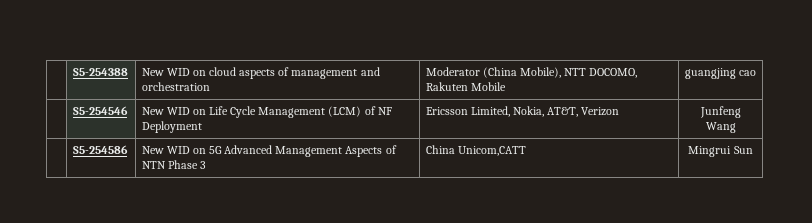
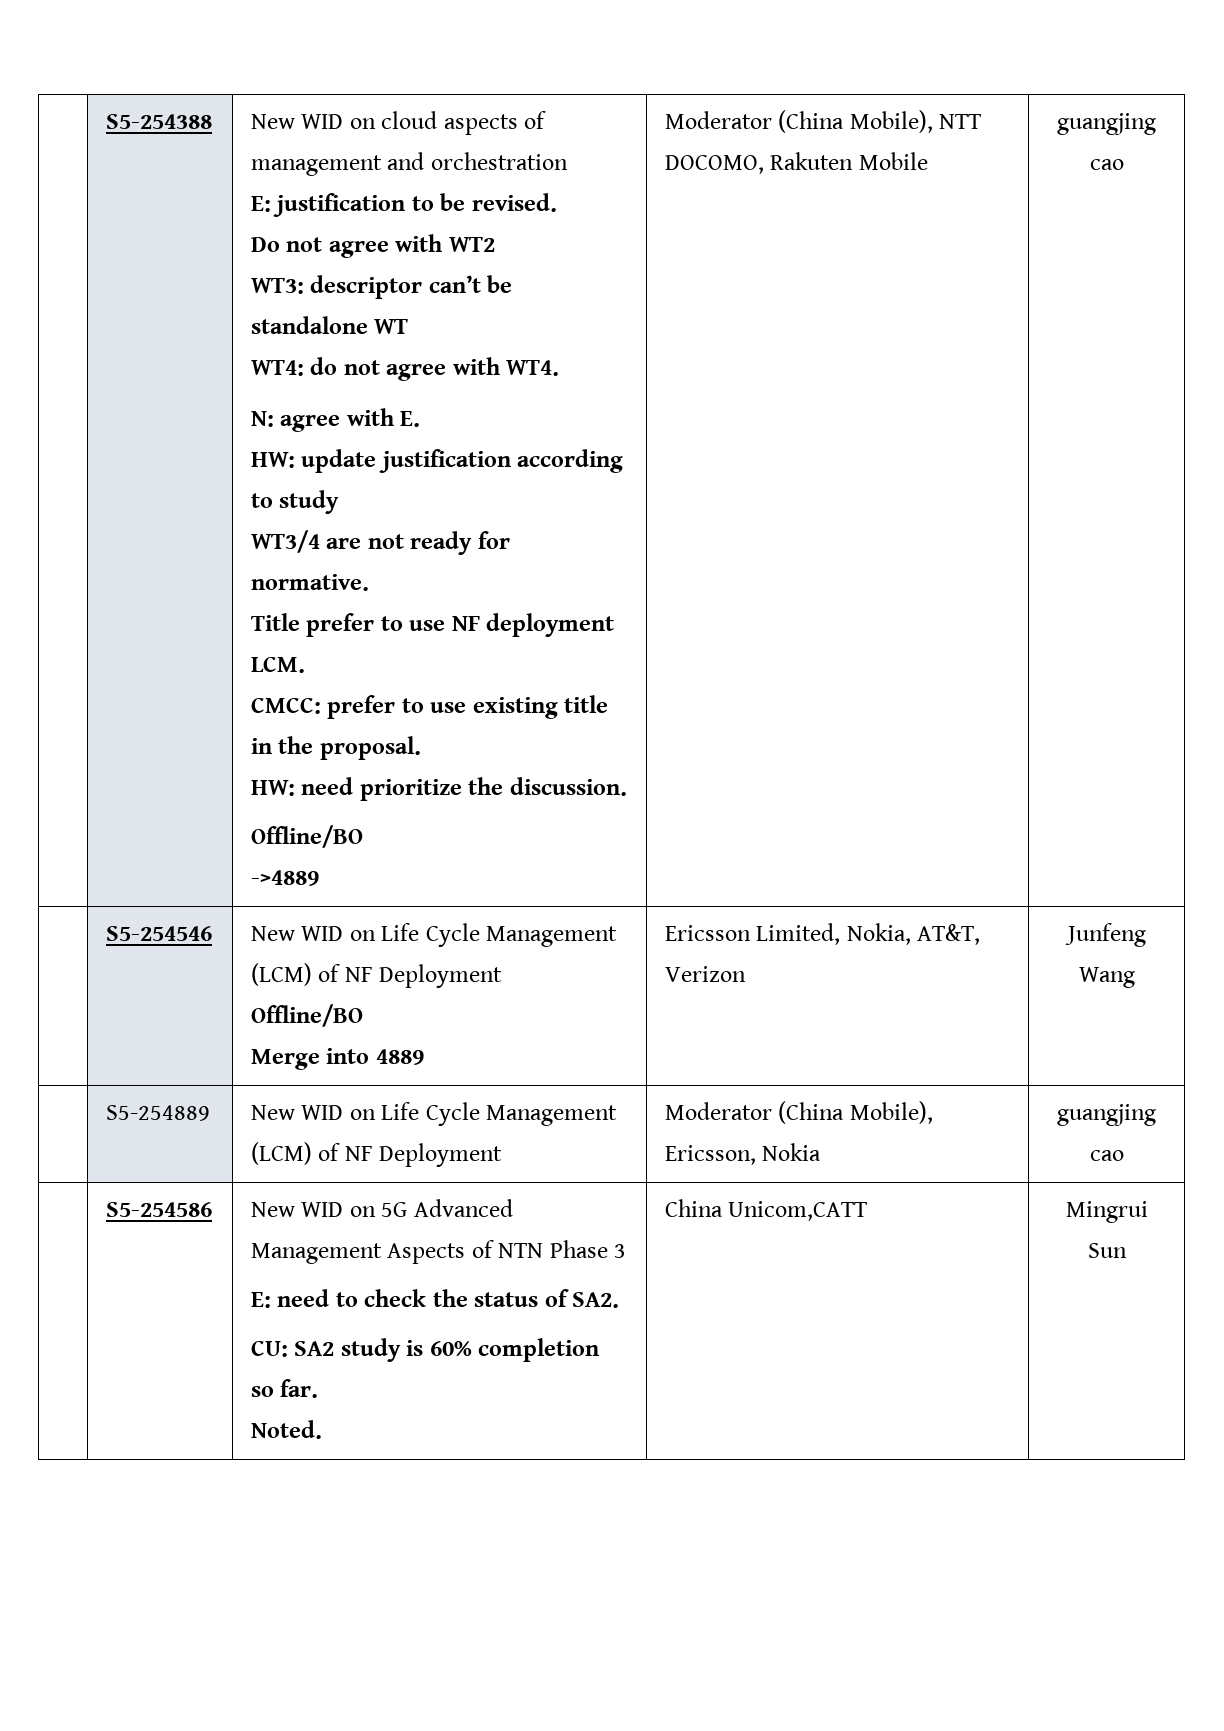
+ E: justification to be revised.
+ Do not agree with WT2
+ WT3: descriptor can’t be standalone WT
+ WT4: do not agree with WT4.
+ N: agree with E.
+ HW: update justification according to study
+ WT3/4 are not ready for normative.
+ Title prefer to use NF deployment LCM.
+ CMCC: prefer to use existing title in the proposal.
+ HW: need prioritize the discussion.
+ Offline/BO
+ ->4889
- | S5-254546 | New WID on Life Cycle Management (LCM) of NF Deployment | Ericsson Limited, Nokia, AT&T, Verizon | Junfeng Wang
+ | S5-254546 | New WID on Life Cycle Management (LCM) of NF Deployment
+ Offline/BO
+ Merge into 4889 | Ericsson Limited, Nokia, AT&T, Verizon | Junfeng Wang
+ | S5-254889 | New WID on Life Cycle Management (LCM) of NF Deployment | Moderator (China Mobile), Ericsson, Nokia | guangjing cao
- | S5-254586 | New WID on 5G Advanced Management Aspects of NTN Phase 3 | China Unicom,CATT | Mingrui Sun
+ | S5-254586 | New WID on 5G Advanced Management Aspects of NTN Phase 3
+ E: need to check the status of SA2.
+ CU: SA2 study is 60% completion so far.
+ Noted. | China Unicom,CATT | Mingrui Sun

